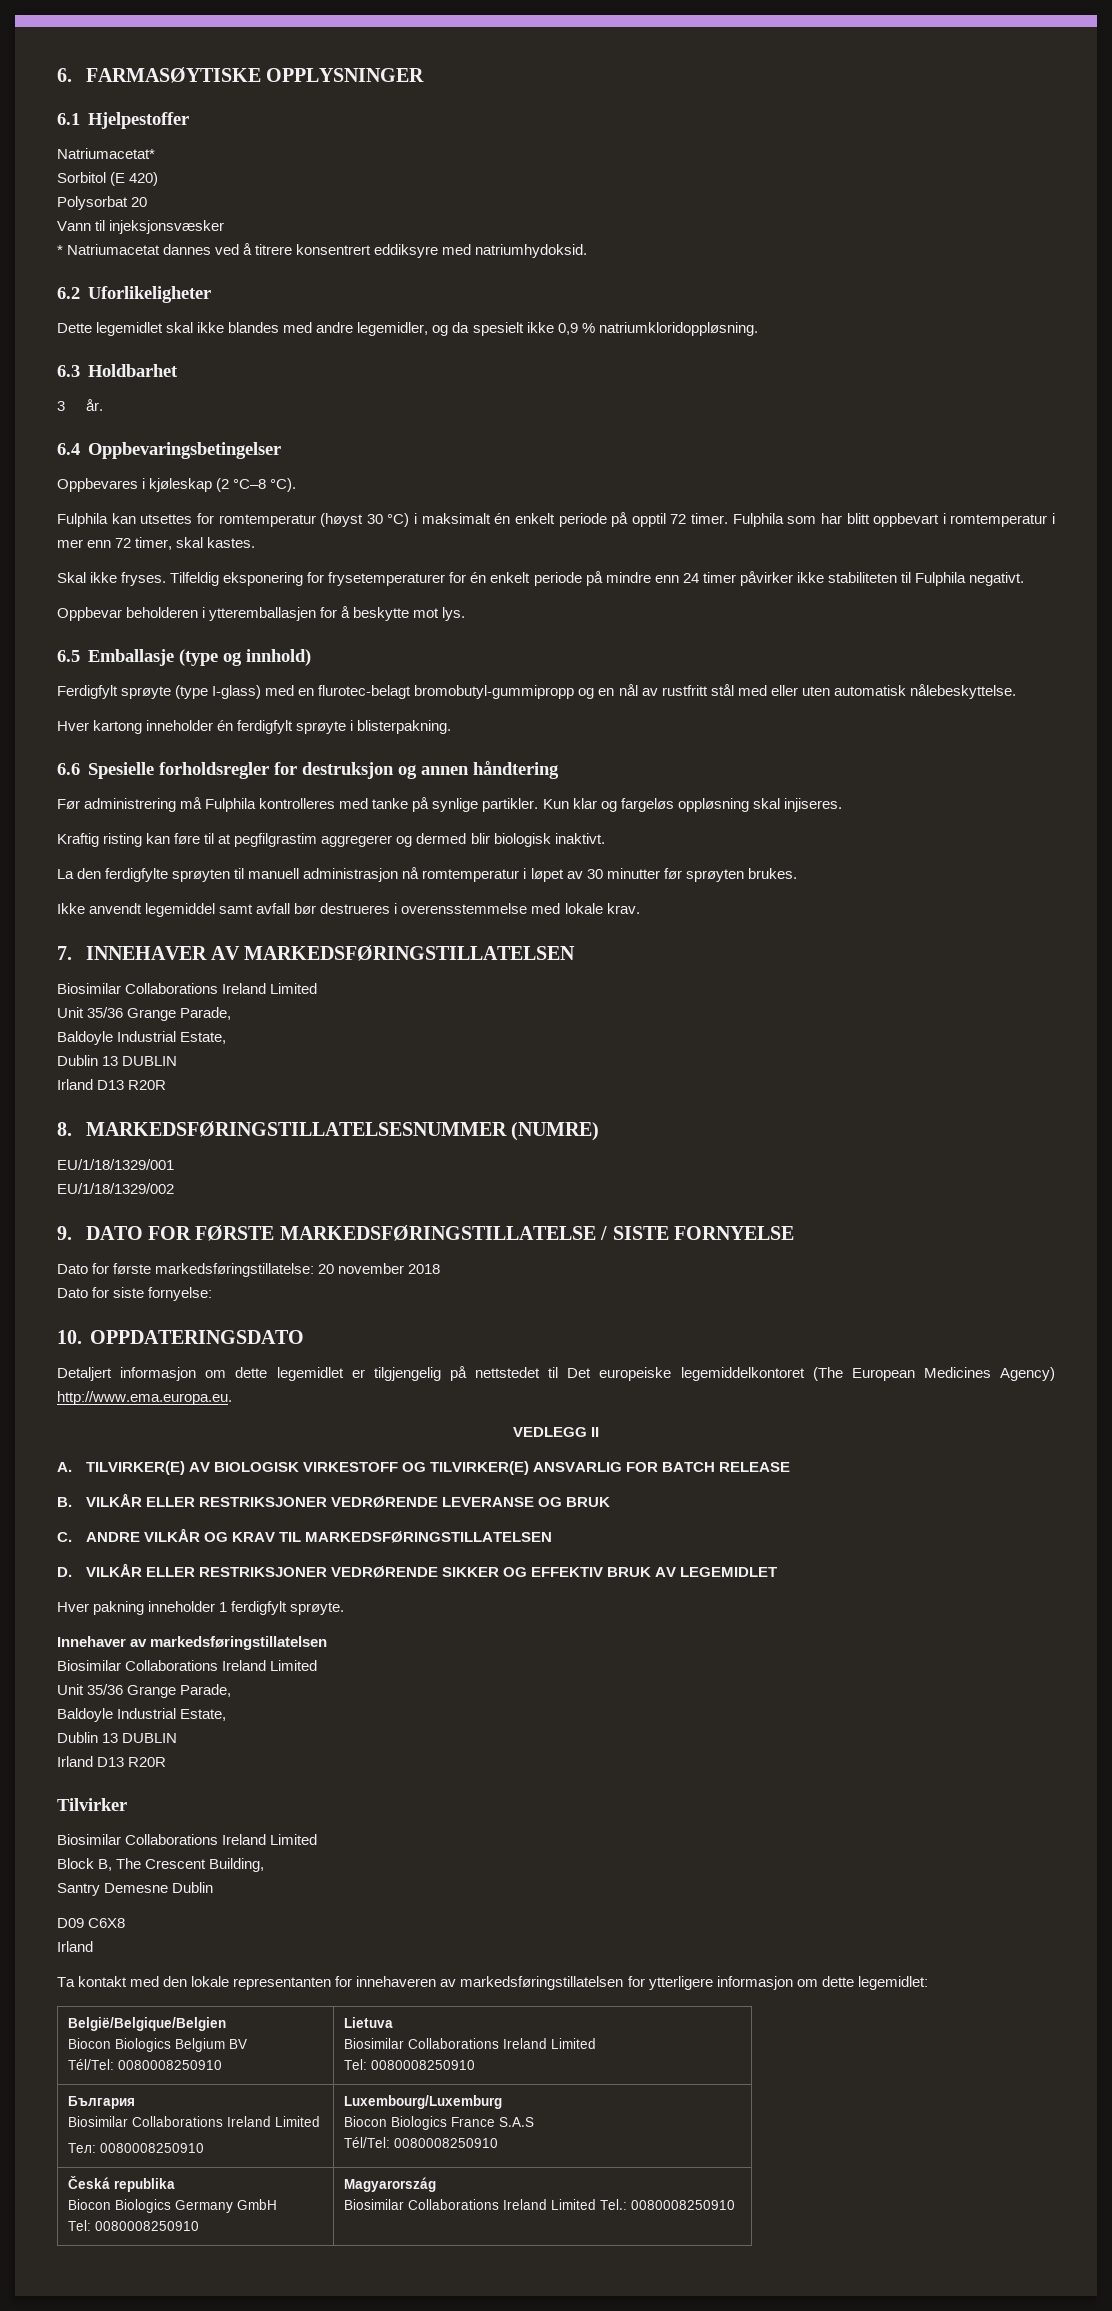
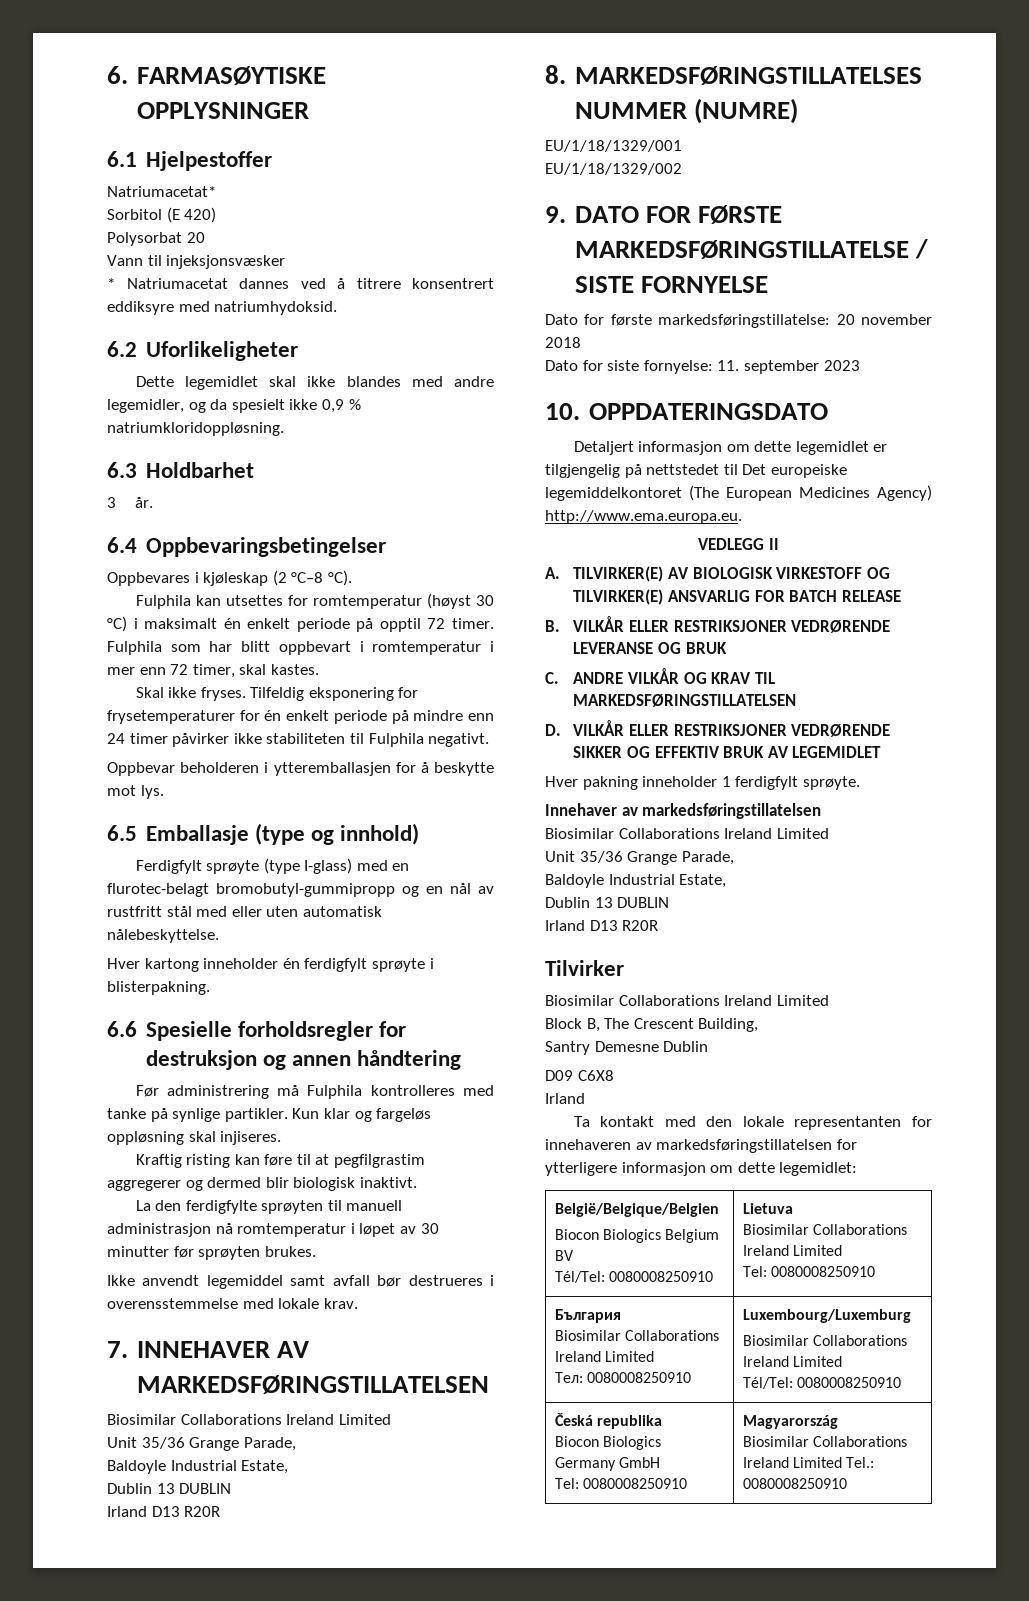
- Dato for siste fornyelse:
+ Dato for siste fornyelse: 11. september 2023
  България
  Biosimilar Collaborations Ireland Limited
  Тел: 0080008250910 | Luxembourg/Luxemburg
- Biocon Biologics France S.A.S
+ Biosimilar Collaborations Ireland Limited

